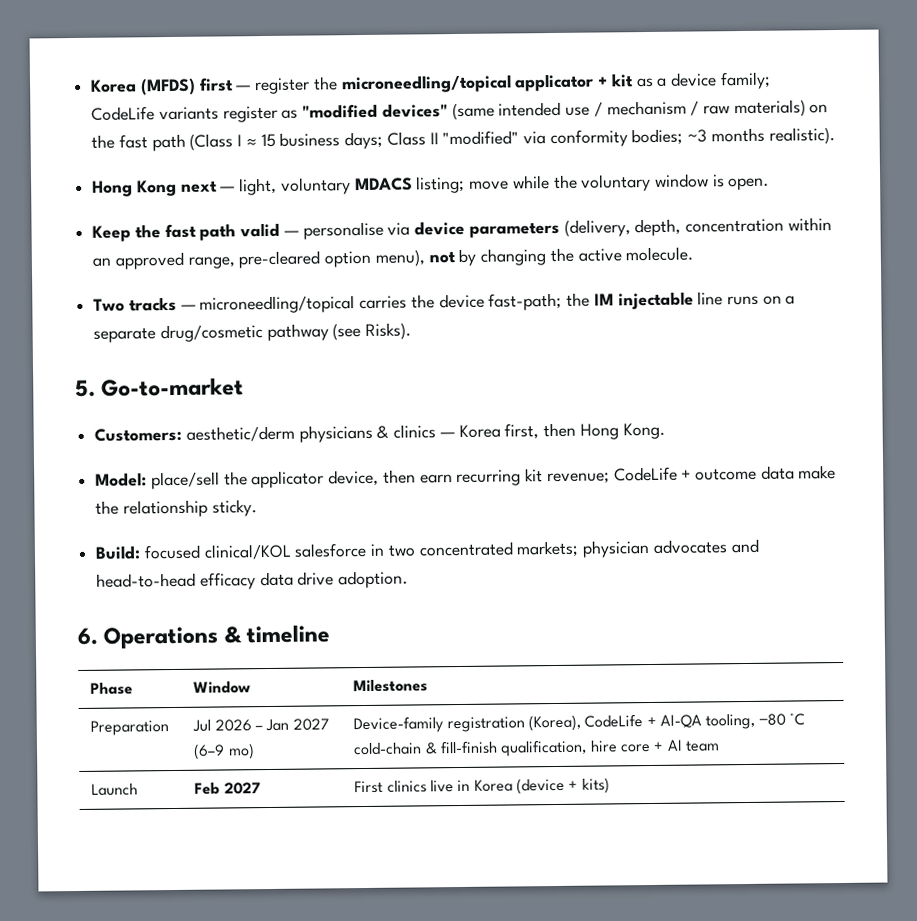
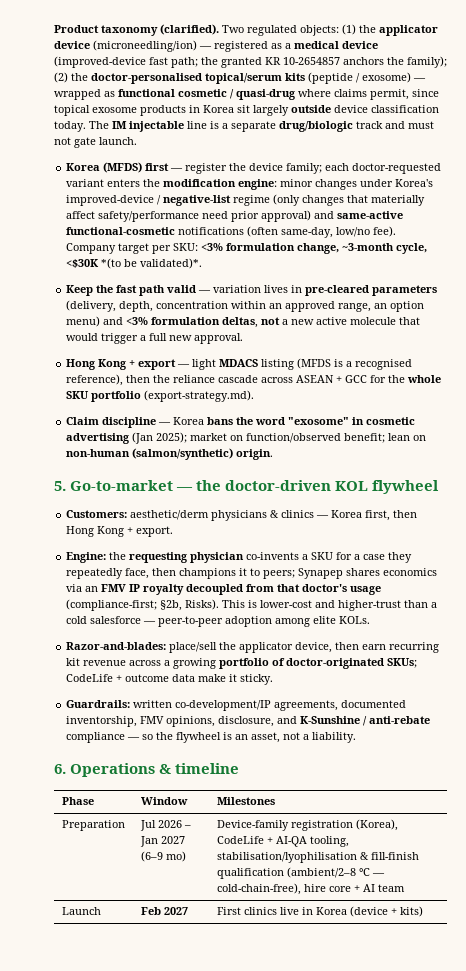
+ Product taxonomy (clarified). Two regulated objects: (1) the applicator device (microneedling/ion) — registered as a medical device (improved-device fast path; the granted KR 10-2654857 anchors the family); (2) the doctor-personalised topical/serum kits (peptide / exosome) — wrapped as functional cosmetic / quasi-drug where claims permit, since topical exosome products in Korea sit largely outside device classification today. The IM injectable line is a separate drug/biologic track and must not gate launch.
- Korea (MFDS) first — register the microneedling/topical applicator + kit as a device family; CodeLife variants register as "modified devices" (same intended use / mechanism / raw materials) on the fast path (Class I ≈ 15 business days; Class II "modified" via conformity bodies; ~3 months realistic).
- Hong Kong next — light, voluntary MDACS listing; move while the voluntary window is open.
+ Korea (MFDS) first — register the device family; each doctor-requested variant enters the modification engine: minor changes under Korea's improved-device / negative-list regime (only changes that materially affect safety/performance need prior approval) and same-active functional-cosmetic notifications (often same-day, low/no fee). Company target per SKU: <3% formulation change, ~3-month cycle, <$30K *(to be validated)*.
- Keep the fast path valid — personalise via device parameters (delivery, depth, concentration within an approved range, pre-cleared option menu), not by changing the active molecule.
- Two tracks — microneedling/topical carries the device fast-path; the IM injectable line runs on a separate drug/cosmetic pathway (see Risks).
- 5. Go-to-market
+ Keep the fast path valid — variation lives in pre-cleared parameters (delivery, depth, concentration within an approved range, an option menu) and <3% formulation deltas, not a new active molecule that would trigger a full new approval.
+ Hong Kong + export — light MDACS listing (MFDS is a recognised reference), then the reliance cascade across ASEAN + GCC for the whole SKU portfolio (export-strategy.md).
+ Claim discipline — Korea bans the word "exosome" in cosmetic advertising (Jan 2025); market on function/observed benefit; lean on non-human (salmon/synthetic) origin.
+ 5. Go-to-market — the doctor-driven KOL flywheel
- Customers: aesthetic/derm physicians & clinics — Korea first, then Hong Kong.
- Model: place/sell the applicator device, then earn recurring kit revenue; CodeLife + outcome data make the relationship sticky.
+ Customers: aesthetic/derm physicians & clinics — Korea first, then Hong Kong + export.
+ Engine: the requesting physician co-invents a SKU for a case they repeatedly face, then champions it to peers; Synapep shares economics via an FMV IP royalty decoupled from that doctor's usage (compliance-first; §2b, Risks). This is lower-cost and higher-trust than a cold salesforce — peer-to-peer adoption among elite KOLs.
+ Razor-and-blades: place/sell the applicator device, then earn recurring kit revenue across a growing portfolio of doctor-originated SKUs; CodeLife + outcome data make it sticky.
- Build: focused clinical/KOL salesforce in two concentrated markets; physician advocates and head-to-head efficacy data drive adoption.
+ Guardrails: written co-development/IP agreements, documented inventorship, FMV opinions, disclosure, and K-Sunshine / anti-rebate compliance — so the flywheel is an asset, not a liability.
- Preparation | Jul 2026 – Jan 2027 (6–9 mo) | Device-family registration (Korea), CodeLife + AI-QA tooling, −80 °C cold-chain & fill-finish qualification, hire core + AI team
+ Preparation | Jul 2026 – Jan 2027 (6–9 mo) | Device-family registration (Korea), CodeLife + AI-QA tooling, stabilisation/lyophilisation & fill-finish qualification (ambient/2–8 °C — cold-chain-free), hire core + AI team

